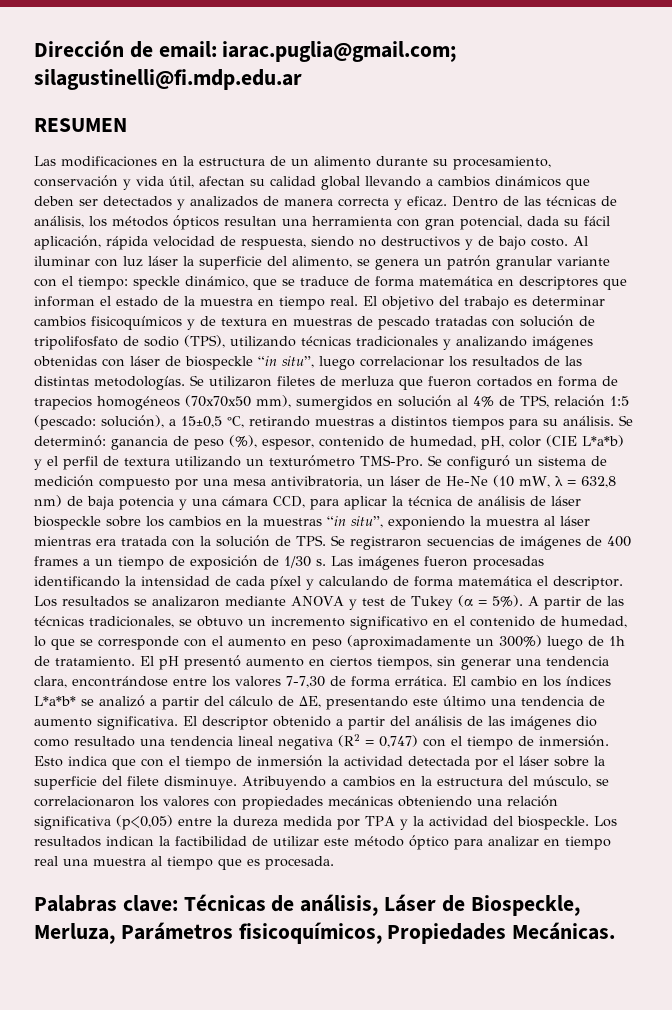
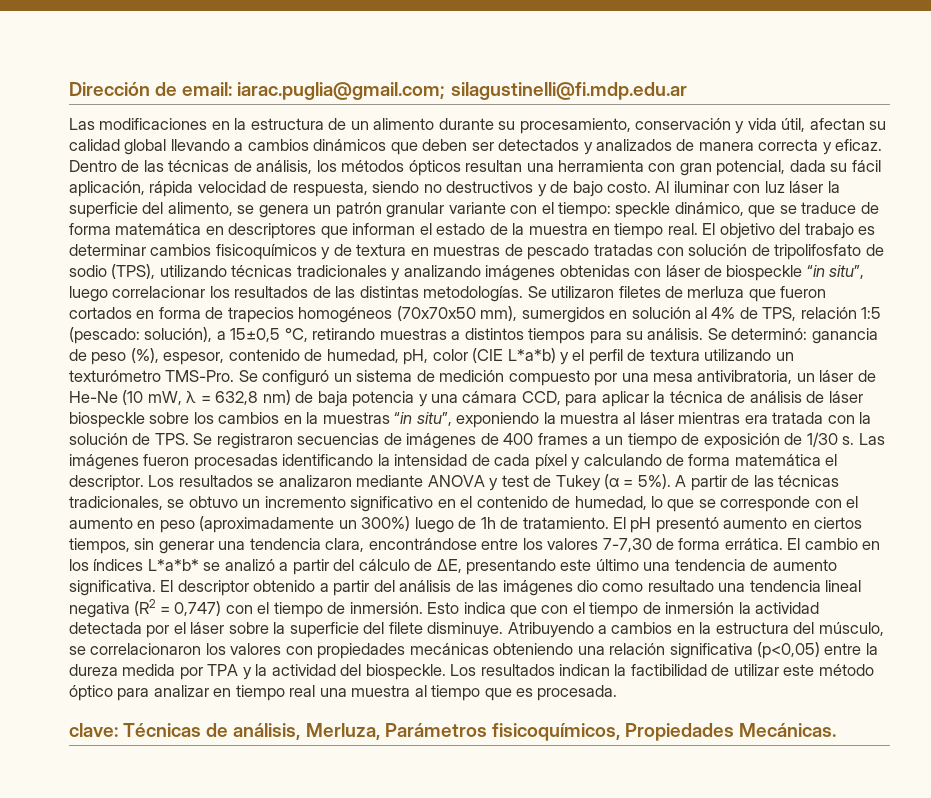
- RESUMEN
- Palabras clave: Técnicas de análisis, Láser de Biospeckle, Merluza, Parámetros fisicoquímicos, Propiedades Mecánicas.
+ clave: Técnicas de análisis, Merluza, Parámetros fisicoquímicos, Propiedades Mecánicas.

